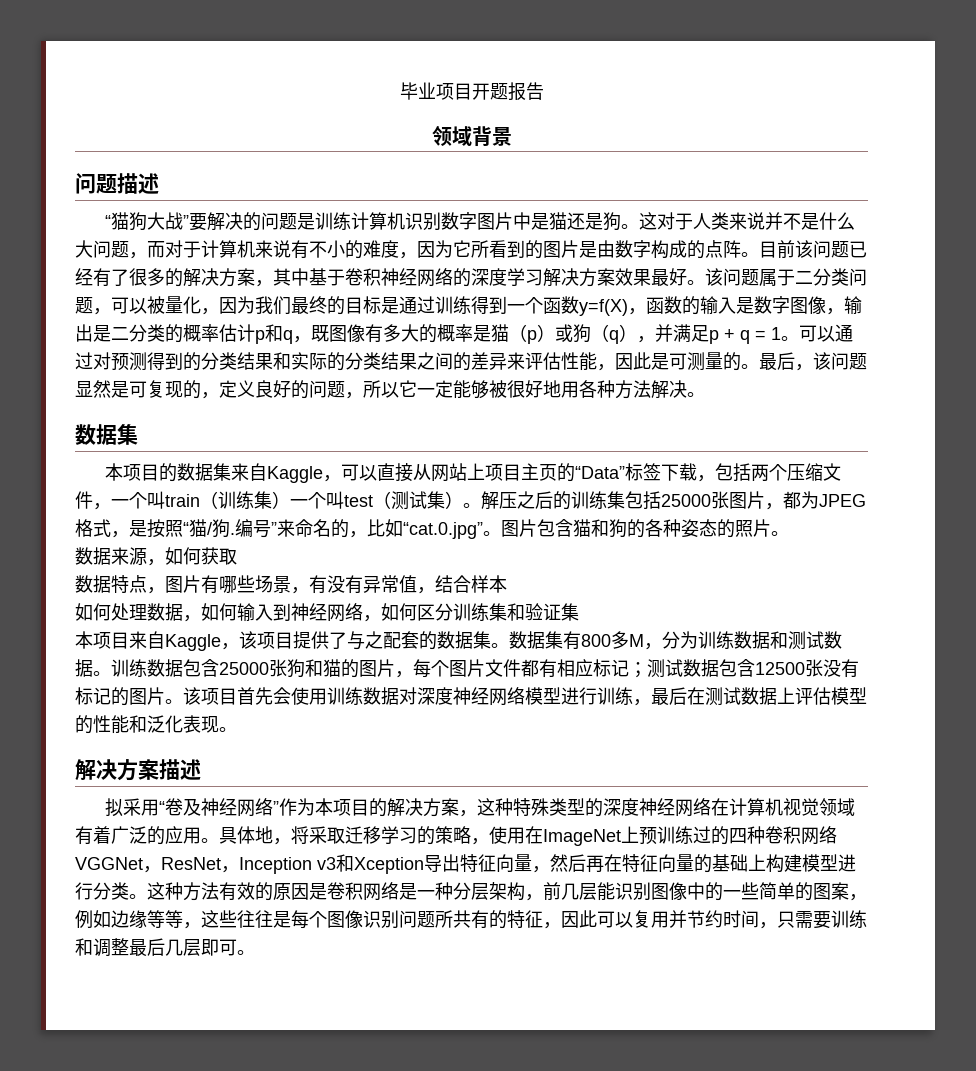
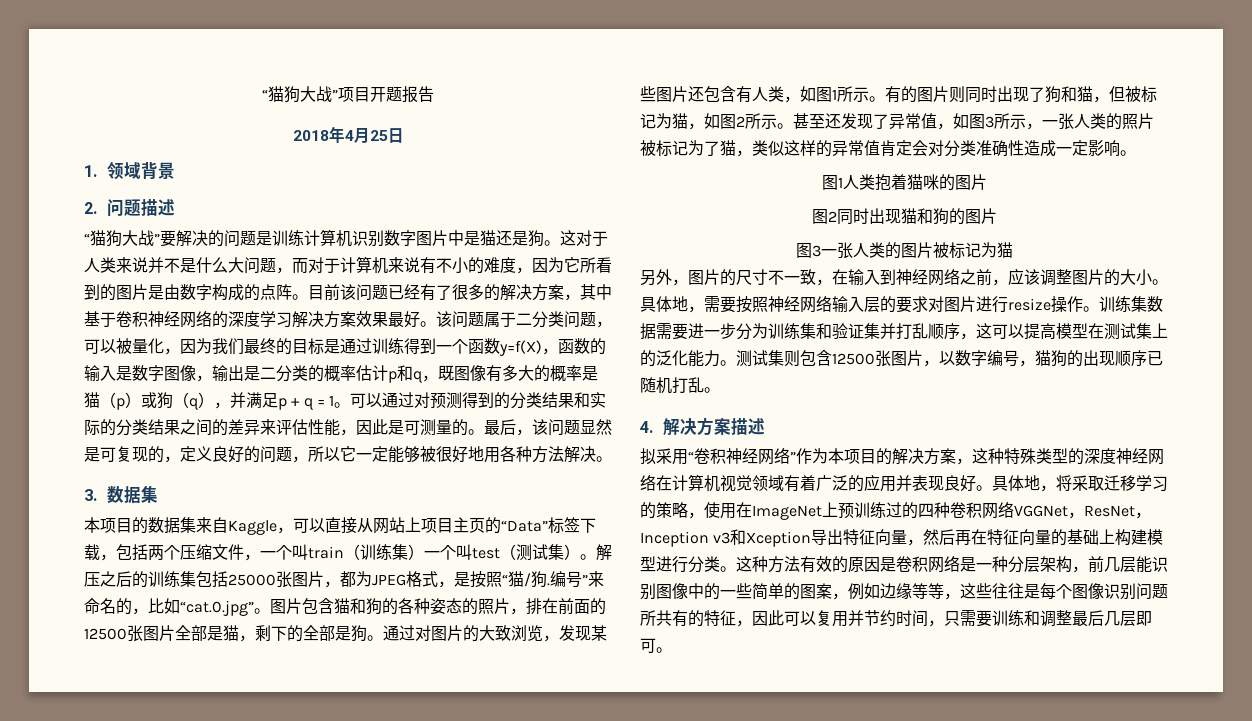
- 毕业项目开题报告
+ “猫狗大战”项目开题报告
- 领域背景
+ 2018年4月25日
+ 1.领域背景
- 问题描述
+ 2.问题描述
  最后，该问题显然是可复现的，定义良好的问题，所以它一定能够被很好地用各种方法解决。
- 数据集
+ 3.数据集
- 图片包含猫和狗的各种姿态的照片。
- 数据来源，如何获取
- 数据特点，图片有哪些场景，有没有异常值，结合样本
- 如何处理数据，如何输入到神经网络，如何区分训练集和验证集
- 本项目来自Kaggle，该项目提供了与之配套的数据集。数据集有800多M，分为训练数据和测试数据。训练数据包含25000张狗和猫的图片，每个图片文件都有相应标记；测试数据包含12500张没有标记的图片。该项目首先会使用训练数据对深度神经网络模型进行训练，最后在测试数据上评估模型的性能和泛化表现。
- 解决方案描述
+ 图片包含猫和狗的各种姿态的照片，排在前面的12500张图片全部是猫，剩下的全部是狗。通过对图片的大致浏览，发现某些图片还包含有人类，如图1所示。有的图片则同时出现了狗和猫，但被标记为猫，如图2所示。甚至还发现了异常值，如图3所示，一张人类的照片被标记为了猫，类似这样的异常值肯定会对分类准确性造成一定影响。
+ 图1人类抱着猫咪的图片
+ 图2同时出现猫和狗的图片
+ 图3一张人类的图片被标记为猫
+ 另外，图片的尺寸不一致，在输入到神经网络之前，应该调整图片的大小。具体地，需要按照神经网络输入层的要求对图片进行resize操作。训练集数据需要进一步分为训练集和验证集并打乱顺序，这可以提高模型在测试集上的泛化能力。测试集则包含12500张图片，以数字编号，猫狗的出现顺序已随机打乱。
+ 4.解决方案描述
- 拟采用“卷及神经网络”作为本项目的解决方案，这种特殊类型的深度神经网络在计算机视觉领域有着广泛的应用。
+ 拟采用“卷积神经网络”作为本项目的解决方案，这种特殊类型的深度神经网络在计算机视觉领域有着广泛的应用并表现良好。

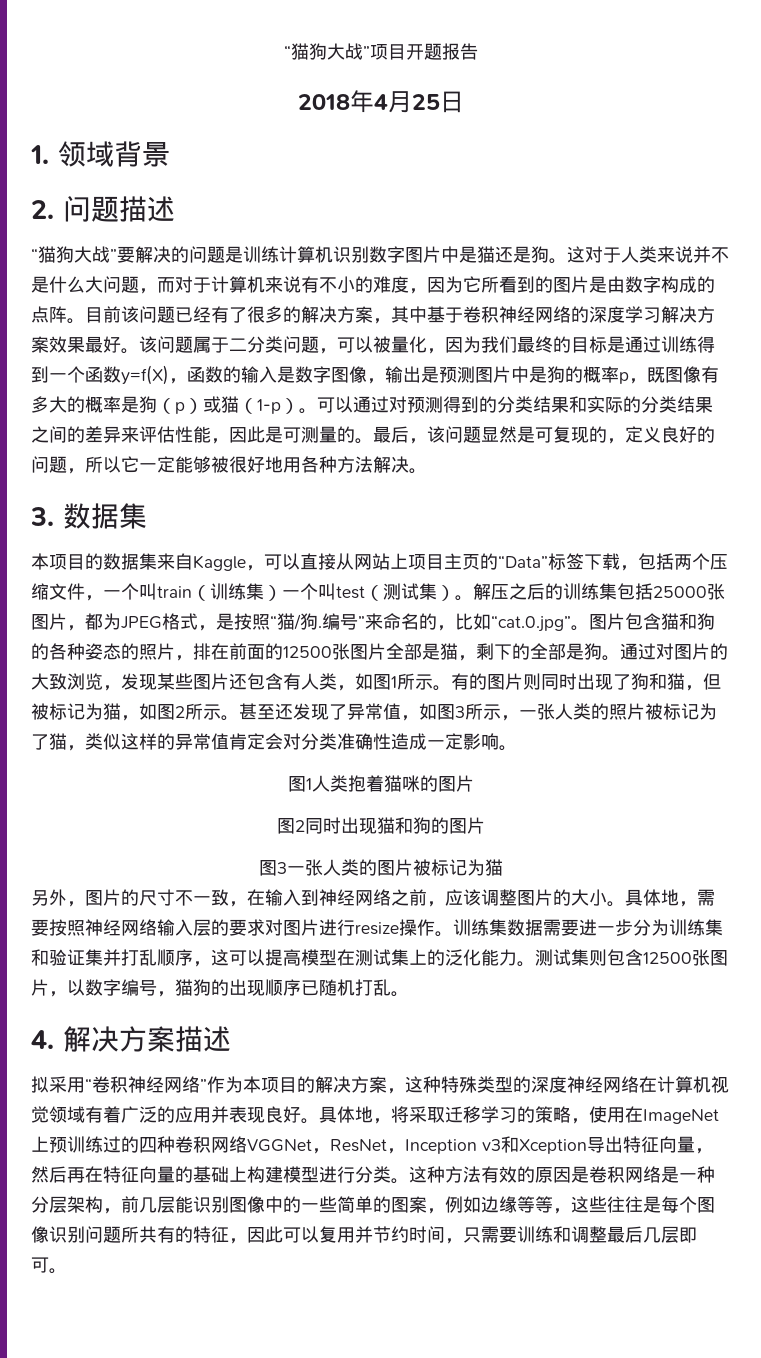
- 该问题属于二分类问题，可以被量化，因为我们最终的目标是通过训练得到一个函数y=f(X)，函数的输入是数字图像，输出是二分类的概率估计p和q，既图像有多大的概率是猫（p）或狗（q），并满足p + q = 1。
+ 该问题属于二分类问题，可以被量化，因为我们最终的目标是通过训练得到一个函数y=f(X)，函数的输入是数字图像，输出是预测图片中是狗的概率p，既图像有多大的概率是狗（p）或猫（1-p）。

